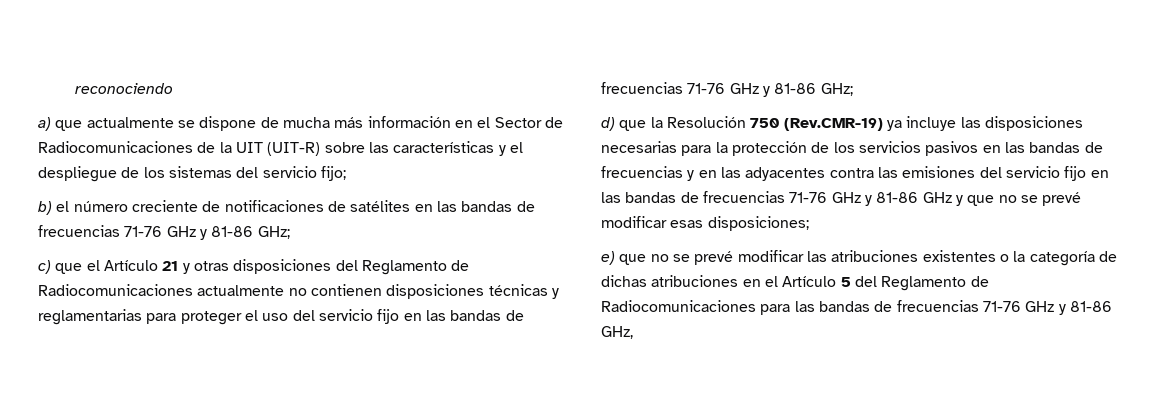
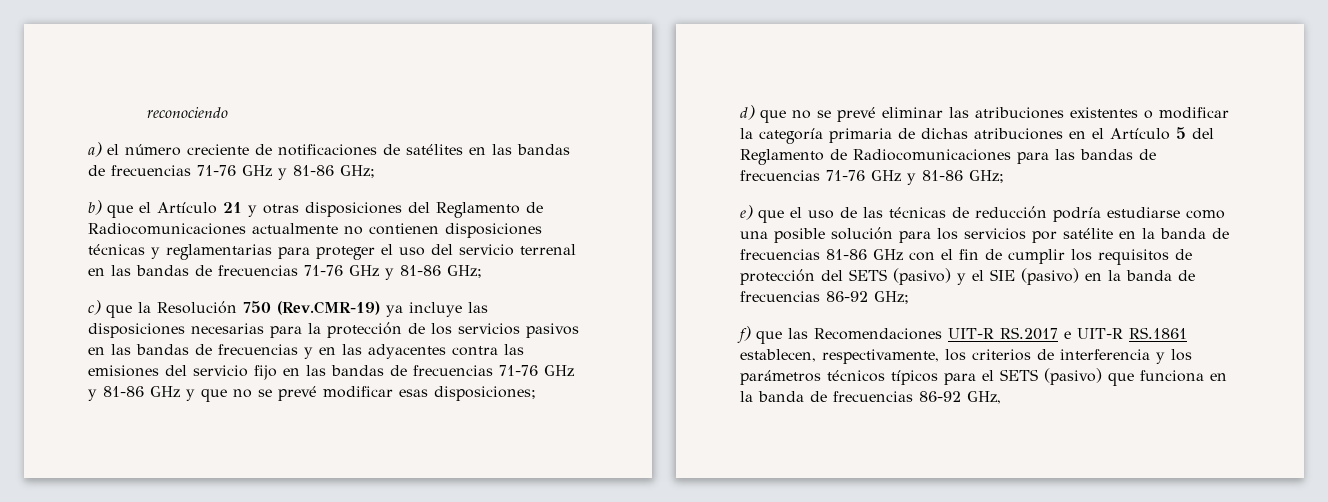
- a) que actualmente se dispone de mucha más información en el Sector de Radiocomunicaciones de la UIT (UIT-R) sobre las características y el despliegue de los sistemas del servicio fijo;
- b) el número creciente de notificaciones de satélites en las bandas de frecuencias 71-76 GHz y 81-86 GHz;
+ a) el número creciente de notificaciones de satélites en las bandas de frecuencias 71-76 GHz y 81-86 GHz;
- c) que el Artículo 21 y otras disposiciones del Reglamento de Radiocomunicaciones actualmente no contienen disposiciones técnicas y reglamentarias para proteger el uso del servicio fijo en las bandas de frecuencias 71-76 GHz y 81-86 GHz;
+ b) que el Artículo 21 y otras disposiciones del Reglamento de Radiocomunicaciones actualmente no contienen disposiciones técnicas y reglamentarias para proteger el uso del servicio terrenal en las bandas de frecuencias 71-76 GHz y 81-86 GHz;
- d) que la Resolución 750 (Rev.CMR-19) ya incluye las disposiciones necesarias para la protección de los servicios pasivos en las bandas de frecuencias y en las adyacentes contra las emisiones del servicio fijo en las bandas de frecuencias 71-76 GHz y 81-86 GHz y que no se prevé modificar esas disposiciones;
+ c) que la Resolución 750 (Rev.CMR-19) ya incluye las disposiciones necesarias para la protección de los servicios pasivos en las bandas de frecuencias y en las adyacentes contra las emisiones del servicio fijo en las bandas de frecuencias 71-76 GHz y 81-86 GHz y que no se prevé modificar esas disposiciones;
- e) que no se prevé modificar las atribuciones existentes o la categoría de dichas atribuciones en el Artículo 5 del Reglamento de Radiocomunicaciones para las bandas de frecuencias 71-76 GHz y 81-86 GHz,
+ d) que no se prevé eliminar las atribuciones existentes o modificar la categoría primaria de dichas atribuciones en el Artículo 5 del Reglamento de Radiocomunicaciones para las bandas de frecuencias 71-76 GHz y 81-86 GHz;
+ e) que el uso de las técnicas de reducción podría estudiarse como una posible solución para los servicios por satélite en la banda de frecuencias 81-86 GHz con el fin de cumplir los requisitos de protección del SETS (pasivo) y el SIE (pasivo) en la banda de frecuencias 86-92 GHz;
+ f) que las Recomendaciones UIT-R RS.2017 e UIT-R RS.1861 establecen, respectivamente, los criterios de interferencia y los parámetros técnicos típicos para el SETS (pasivo) que funciona en la banda de frecuencias 86-92 GHz,

